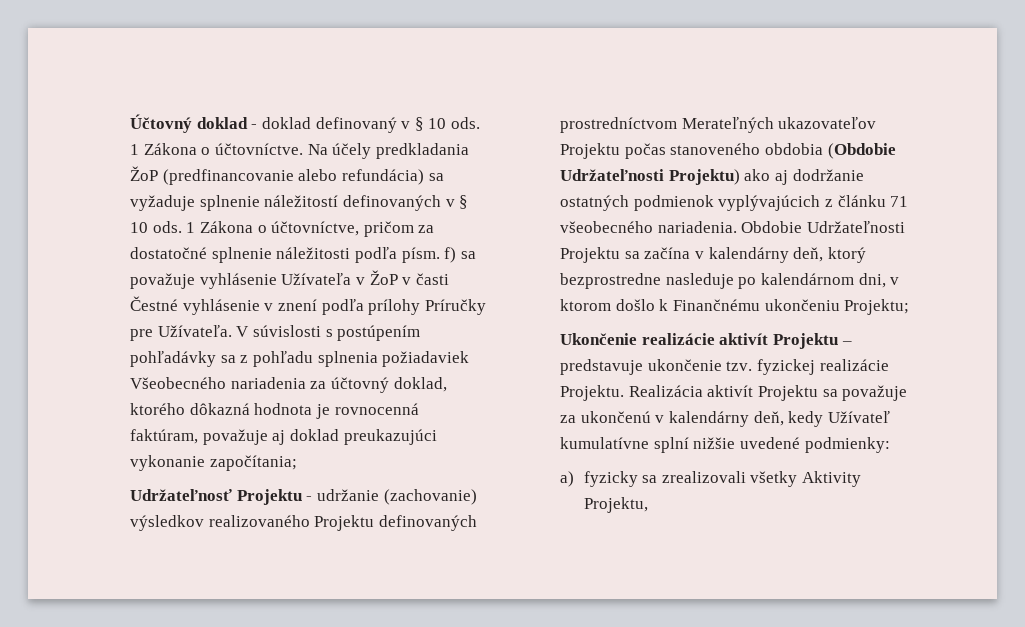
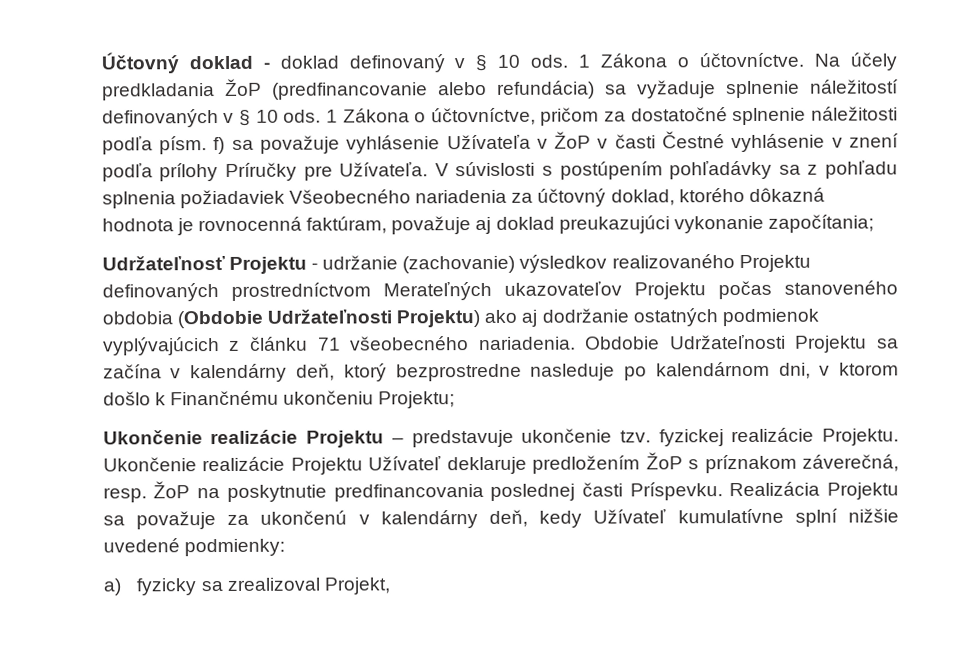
- Ukončenie realizácie aktivít Projektu – predstavuje ukončenie tzv. fyzickej realizácie Projektu.
+ Ukončenie realizácie Projektu – predstavuje ukončenie tzv. fyzickej realizácie Projektu.
- Realizácia aktivít Projektu sa považuje za ukončenú v kalendárny deň, kedy Užívateľ kumulatívne splní nižšie uvedené podmienky:
+ Ukončenie realizácie Projektu Užívateľ deklaruje predložením ŽoP s príznakom záverečná, resp. ŽoP na poskytnutie predfinancovania poslednej časti Príspevku. Realizácia Projektu sa považuje za ukončenú v kalendárny deň, kedy Užívateľ kumulatívne splní nižšie uvedené podmienky:
- a) fyzicky sa zrealizovali všetky Aktivity Projektu,
+ a) fyzicky sa zrealizoval Projekt,

